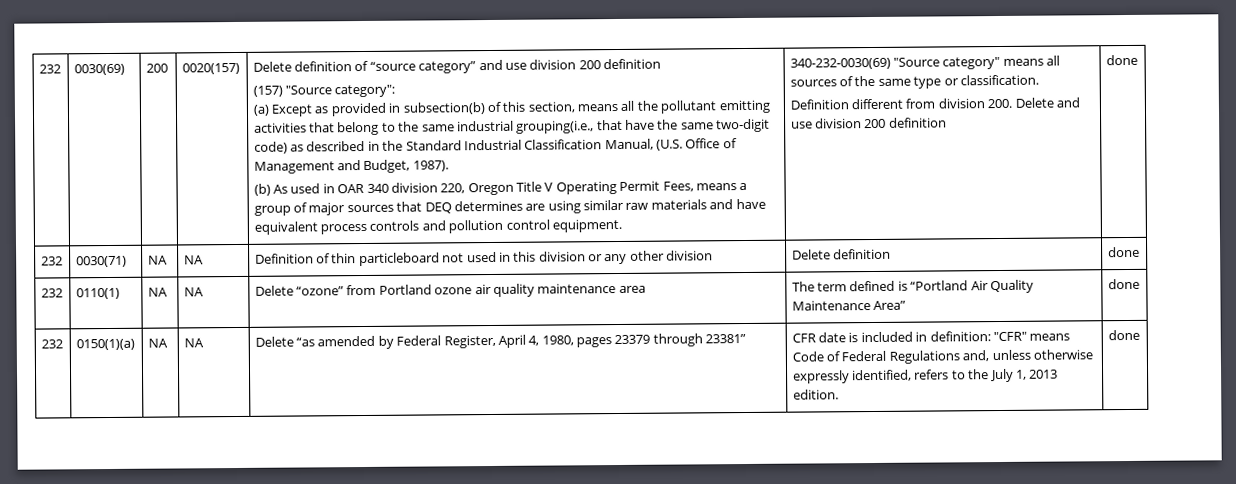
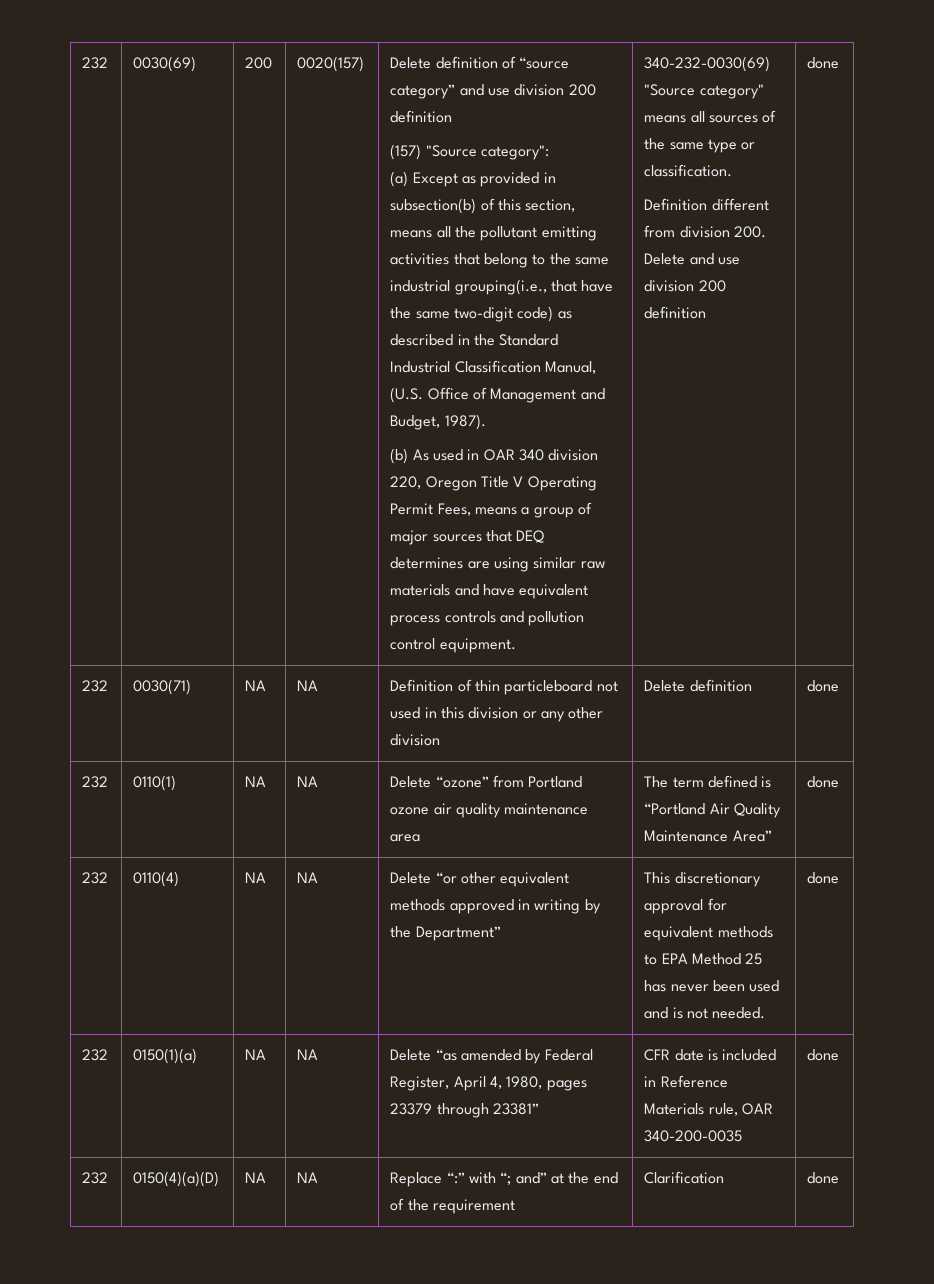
+ 232 | 0110(4) | NA | NA | Delete “or other equivalent methods approved in writing by the Department” | This discretionary approval for equivalent methods to EPA Method 25 has never been used and is not needed. | done
- CFR date is included in definition: "CFR" means Code of Federal Regulations and, unless otherwise expressly identified, refers to the July 1, 2013 edition. | done
+ CFR date is included in Reference Materials rule, OAR 340-200-0035 | done
+ 232 | 0150(4)(a)(D) | NA | NA | Replace “:” with “; and” at the end of the requirement | Clarification | done

